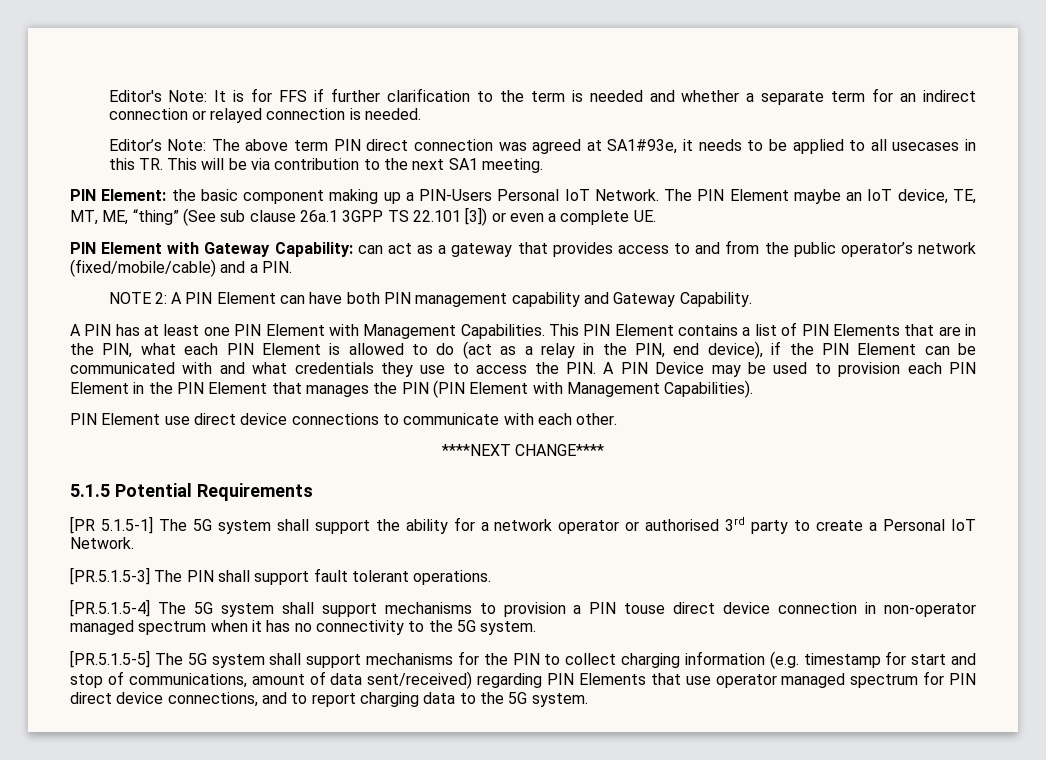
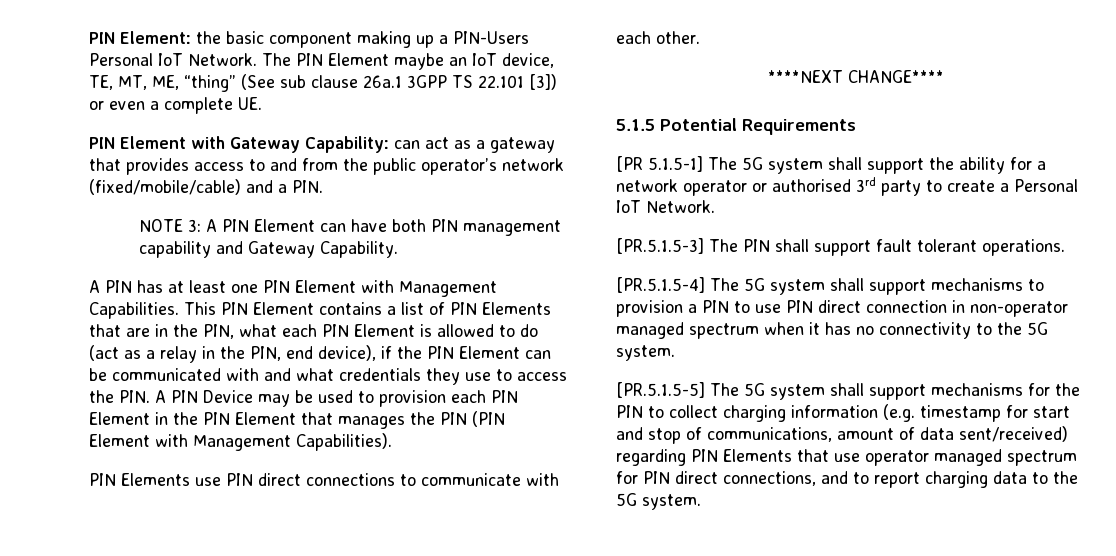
- Editor's Note: It is for FFS if further clarification to the term is needed and whether a separate term for an indirect connection or relayed connection is needed.
- Editor’s Note: The above term PIN direct connection was agreed at SA1#93e, it needs to be applied to all usecases in this TR. This will be via contribution to the next SA1 meeting.
- NOTE 2: A PIN Element can have both PIN management capability and Gateway Capability.
+ NOTE 3: A PIN Element can have both PIN management capability and Gateway Capability.
- PIN Element use direct device connections to communicate with each other.
+ PIN Elements use PIN direct connections to communicate with each other.
- [PR.5.1.5-4] The 5G system shall support mechanisms to provision a PIN touse direct device connection in non-operator managed spectrum when it has no connectivity to the 5G system.
+ [PR.5.1.5-4] The 5G system shall support mechanisms to provision a PIN to use PIN direct connection in non-operator managed spectrum when it has no connectivity to the 5G system.
- [PR.5.1.5-5] The 5G system shall support mechanisms for the PIN to collect charging information (e.g. timestamp for start and stop of communications, amount of data sent/received) regarding PIN Elements that use operator managed spectrum for PIN direct device connections, and to report charging data to the 5G system.
+ [PR.5.1.5-5] The 5G system shall support mechanisms for the PIN to collect charging information (e.g. timestamp for start and stop of communications, amount of data sent/received) regarding PIN Elements that use operator managed spectrum for PIN direct connections, and to report charging data to the 5G system.

